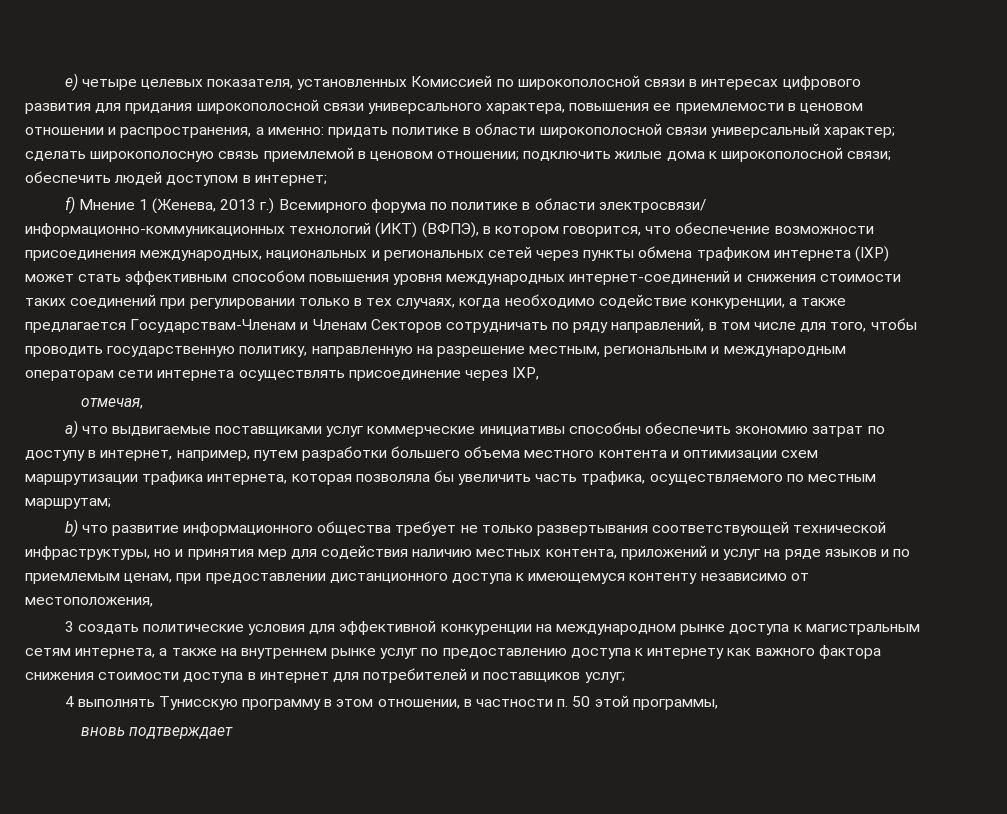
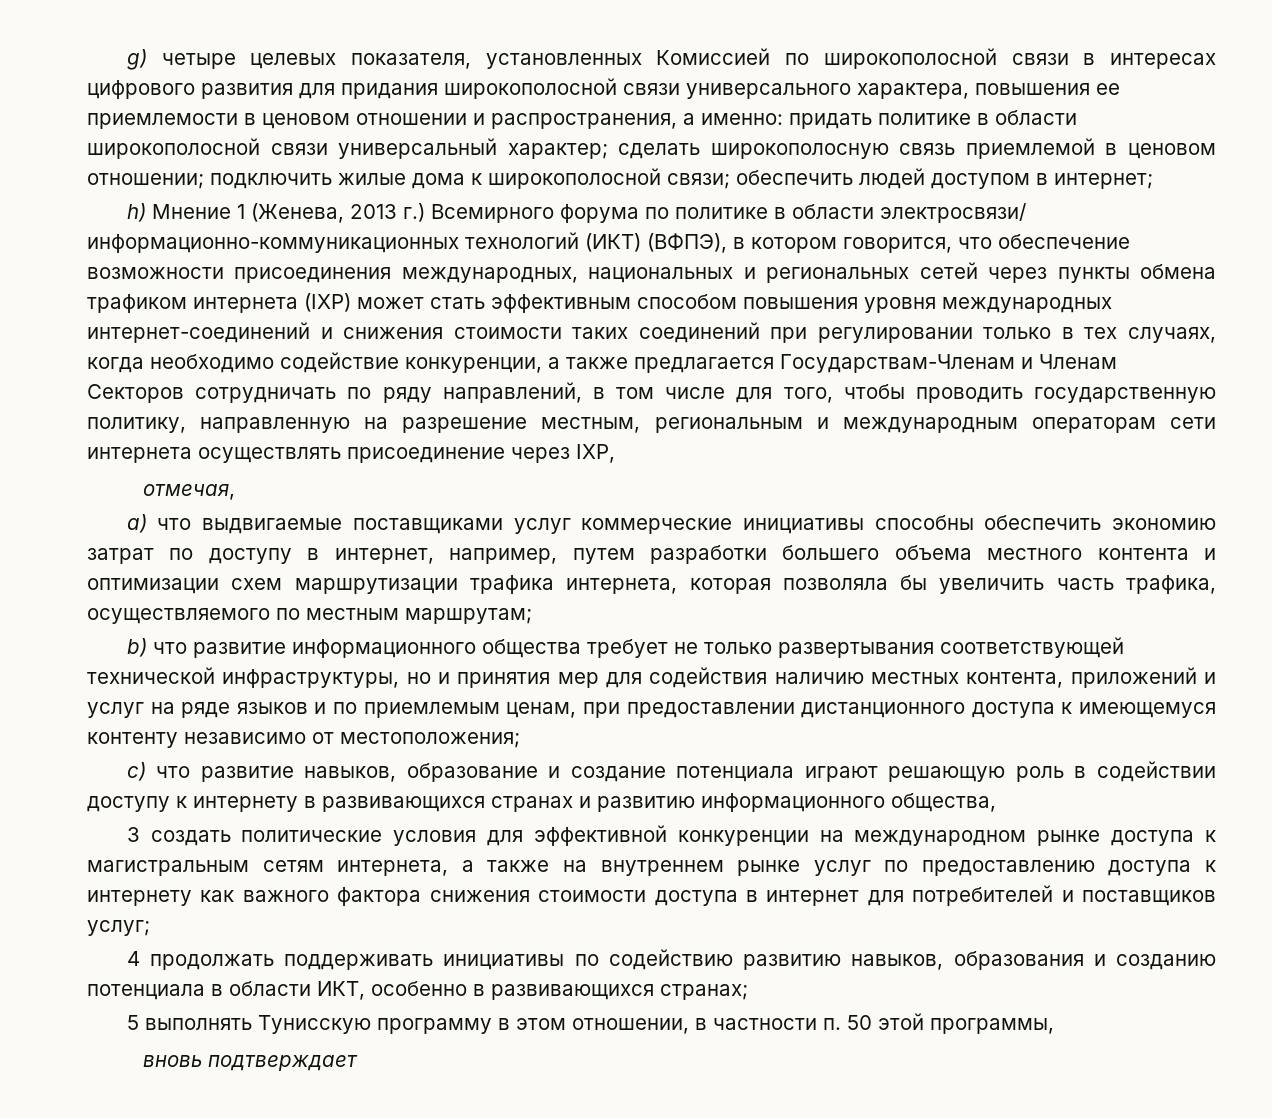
- e) четыре целевых показателя, установленных Комиссией по широкополосной связи в интересах цифрового развития для придания широкополосной связи универсального характера, повышения ее приемлемости в ценовом отношении и распространения, а именно: придать политике в области широкополосной связи универсальный характер; сделать широкополосную связь приемлемой в ценовом отношении; подключить жилые дома к широкополосной связи; обеспечить людей доступом в интернет;
+ g) четыре целевых показателя, установленных Комиссией по широкополосной связи в интересах цифрового развития для придания широкополосной связи универсального характера, повышения ее приемлемости в ценовом отношении и распространения, а именно: придать политике в области широкополосной связи универсальный характер; сделать широкополосную связь приемлемой в ценовом отношении; подключить жилые дома к широкополосной связи; обеспечить людей доступом в интернет;
- f) Мнение 1 (Женева, 2013 г.) Всемирного форума по политике в области электросвязи/ информационно-коммуникационных технологий (ИКТ) (ВФПЭ), в котором говорится, что обеспечение возможности присоединения международных, национальных и региональных сетей через пункты обмена трафиком интернета (IXP) может стать эффективным способом повышения уровня международных интернет-соединений и снижения стоимости таких соединений при регулировании только в тех случаях, когда необходимо содействие конкуренции, а также предлагается Государствам-Членам и Членам Секторов сотрудничать по ряду направлений, в том числе для того, чтобы проводить государственную политику, направленную на разрешение местным, региональным и международным операторам сети интернета осуществлять присоединение через IXP,
+ h) Мнение 1 (Женева, 2013 г.) Всемирного форума по политике в области электросвязи/ информационно-коммуникационных технологий (ИКТ) (ВФПЭ), в котором говорится, что обеспечение возможности присоединения международных, национальных и региональных сетей через пункты обмена трафиком интернета (IXP) может стать эффективным способом повышения уровня международных интернет-соединений и снижения стоимости таких соединений при регулировании только в тех случаях, когда необходимо содействие конкуренции, а также предлагается Государствам-Членам и Членам Секторов сотрудничать по ряду направлений, в том числе для того, чтобы проводить государственную политику, направленную на разрешение местным, региональным и международным операторам сети интернета осуществлять присоединение через IXP,
- b) что развитие информационного общества требует не только развертывания соответствующей технической инфраструктуры, но и принятия мер для содействия наличию местных контента, приложений и услуг на ряде языков и по приемлемым ценам, при предоставлении дистанционного доступа к имеющемуся контенту независимо от местоположения,
+ b) что развитие информационного общества требует не только развертывания соответствующей технической инфраструктуры, но и принятия мер для содействия наличию местных контента, приложений и услуг на ряде языков и по приемлемым ценам, при предоставлении дистанционного доступа к имеющемуся контенту независимо от местоположения;
+ c) что развитие навыков, образование и создание потенциала играют решающую роль в содействии доступу к интернету в развивающихся странах и развитию информационного общества,
- 4 выполнять Тунисскую программу в этом отношении, в частности п. 50 этой программы,
+ 4 продолжать поддерживать инициативы по содействию развитию навыков, образования и созданию потенциала в области ИКТ, особенно в развивающихся странах;
+ 5 выполнять Тунисскую программу в этом отношении, в частности п. 50 этой программы,

